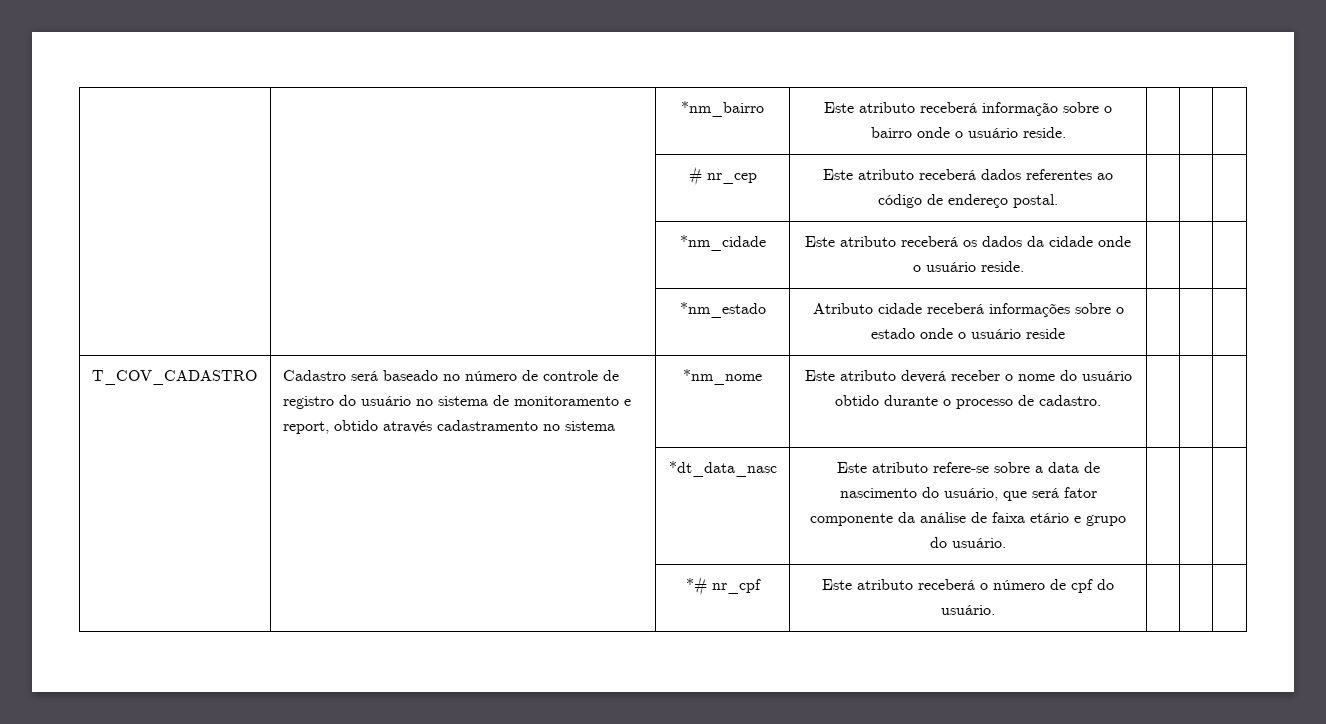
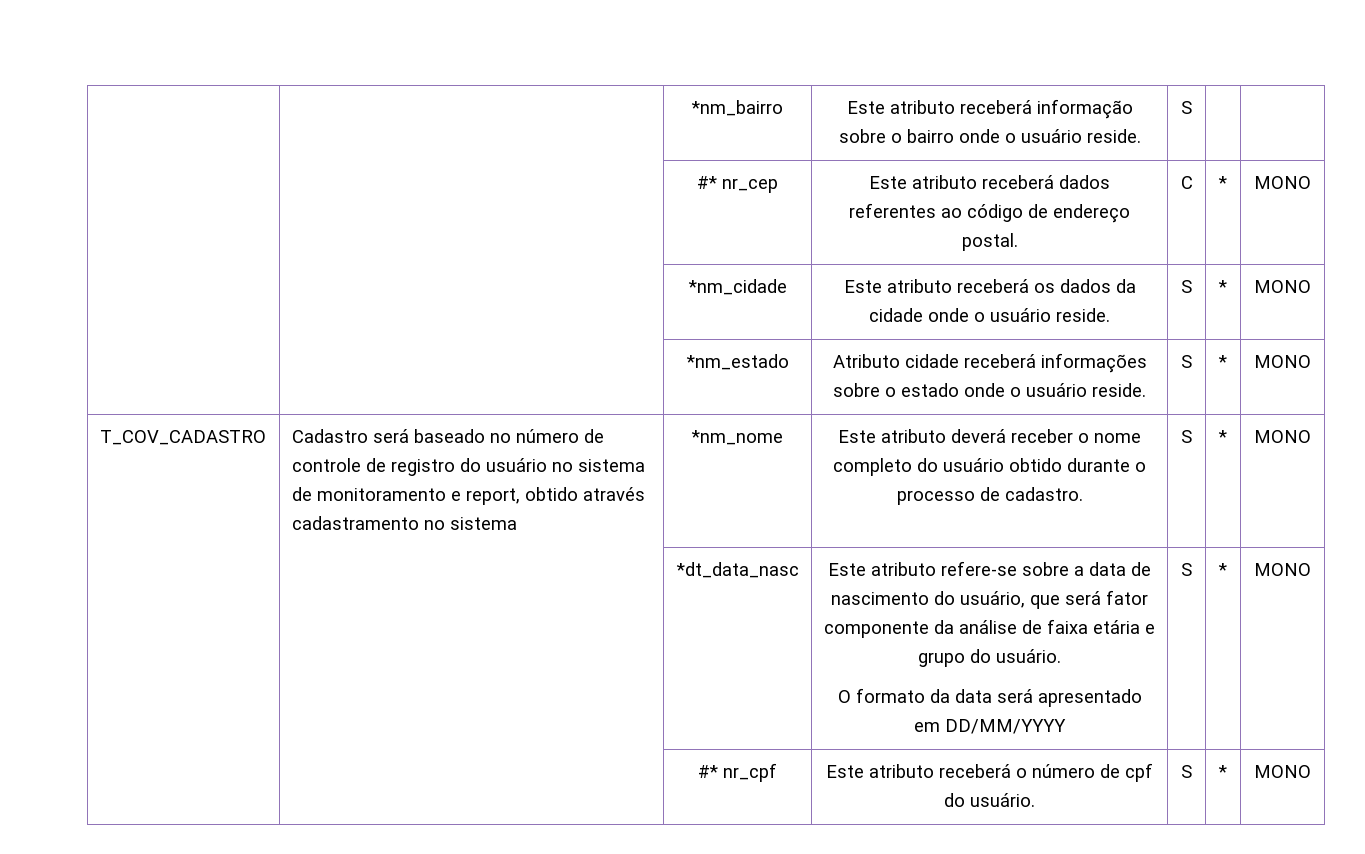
- | | *nm_bairro | Este atributo receberá informação sobre o bairro onde o usuário reside. | | |
- | | # nr_cep | Este atributo receberá dados referentes ao código de endereço postal. | | |
+ | | *nm_bairro | Este atributo receberá informação sobre o bairro onde o usuário reside. | S | |
+ | | #* nr_cep | Este atributo receberá dados referentes ao código de endereço postal. | C | * | MONO
- | | *nm_cidade | Este atributo receberá os dados da cidade onde o usuário reside. | | |
+ | | *nm_cidade | Este atributo receberá os dados da cidade onde o usuário reside. | S | * | MONO
- | | *nm_estado | Atributo cidade receberá informações sobre o estado onde o usuário reside | | |
+ | | *nm_estado | Atributo cidade receberá informações sobre o estado onde o usuário reside. | S | * | MONO
- Este atributo deverá receber o nome do usuário obtido durante o processo de cadastro.
+ Este atributo deverá receber o nome completo do usuário obtido durante o processo de cadastro. | S | * | MONO
- | | *dt_data_nasc | Este atributo refere-se sobre a data de nascimento do usuário, que será fator componente da análise de faixa etário e grupo do usuário. | | |
- | | *# nr_cpf | Este atributo receberá o número de cpf do usuário. | | |
+ | | *dt_data_nasc | Este atributo refere-se sobre a data de nascimento do usuário, que será fator componente da análise de faixa etária e grupo do usuário.
+ O formato da data será apresentado em DD/MM/YYYY | S | * | MONO
+ | | #* nr_cpf | Este atributo receberá o número de cpf do usuário. | S | * | MONO

